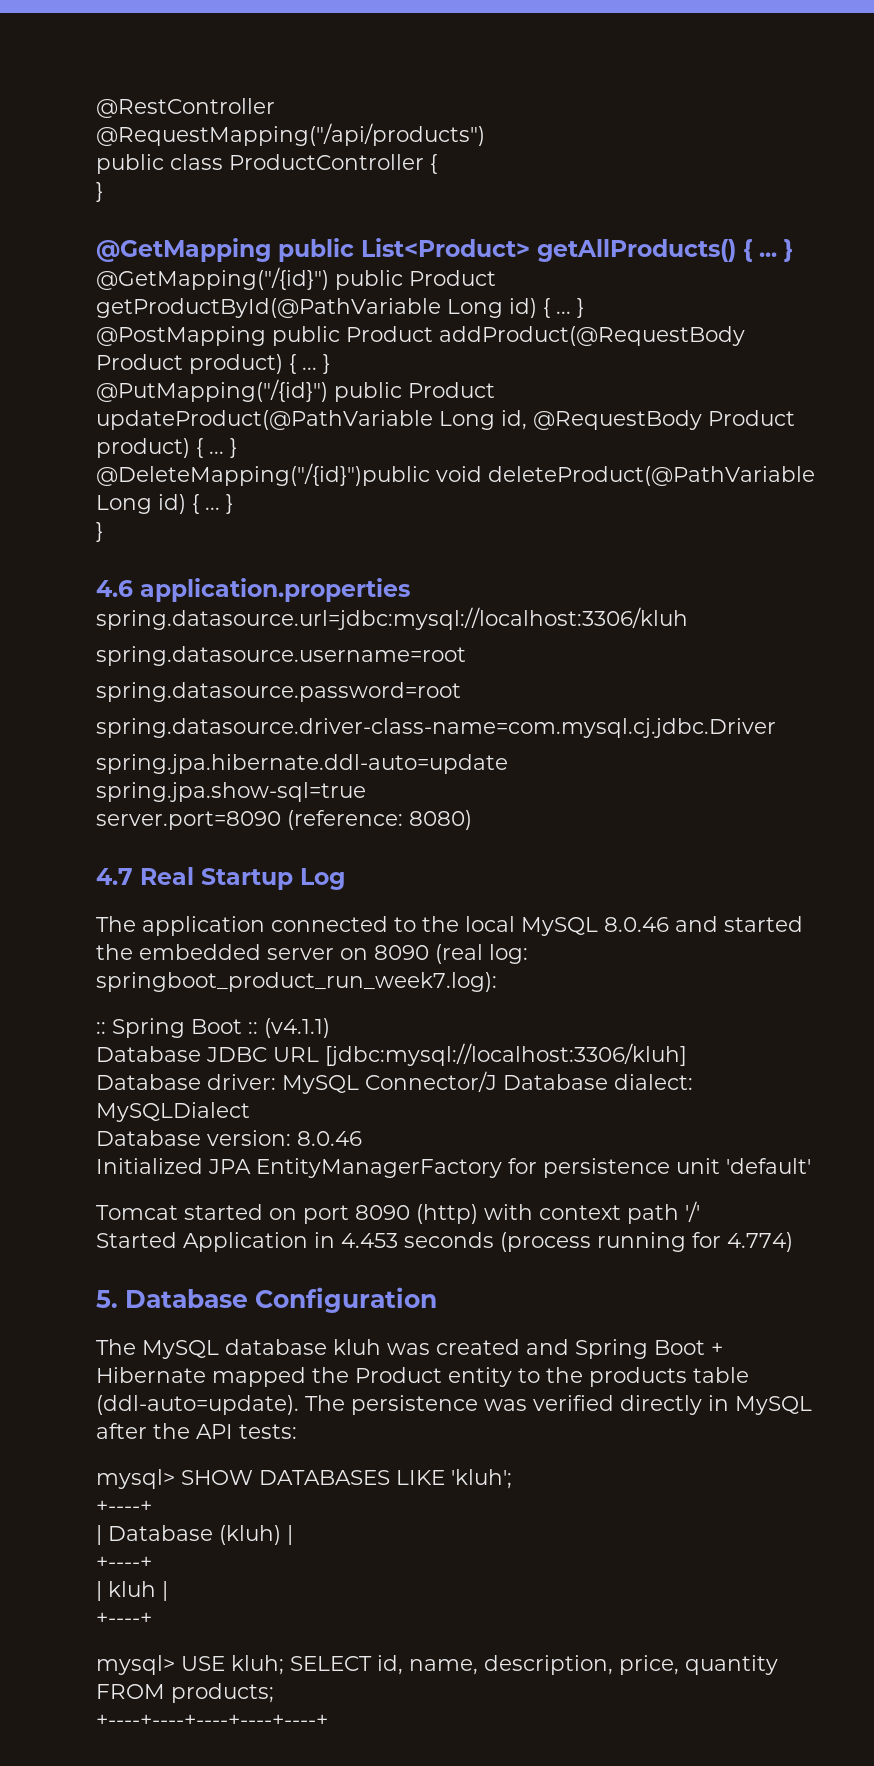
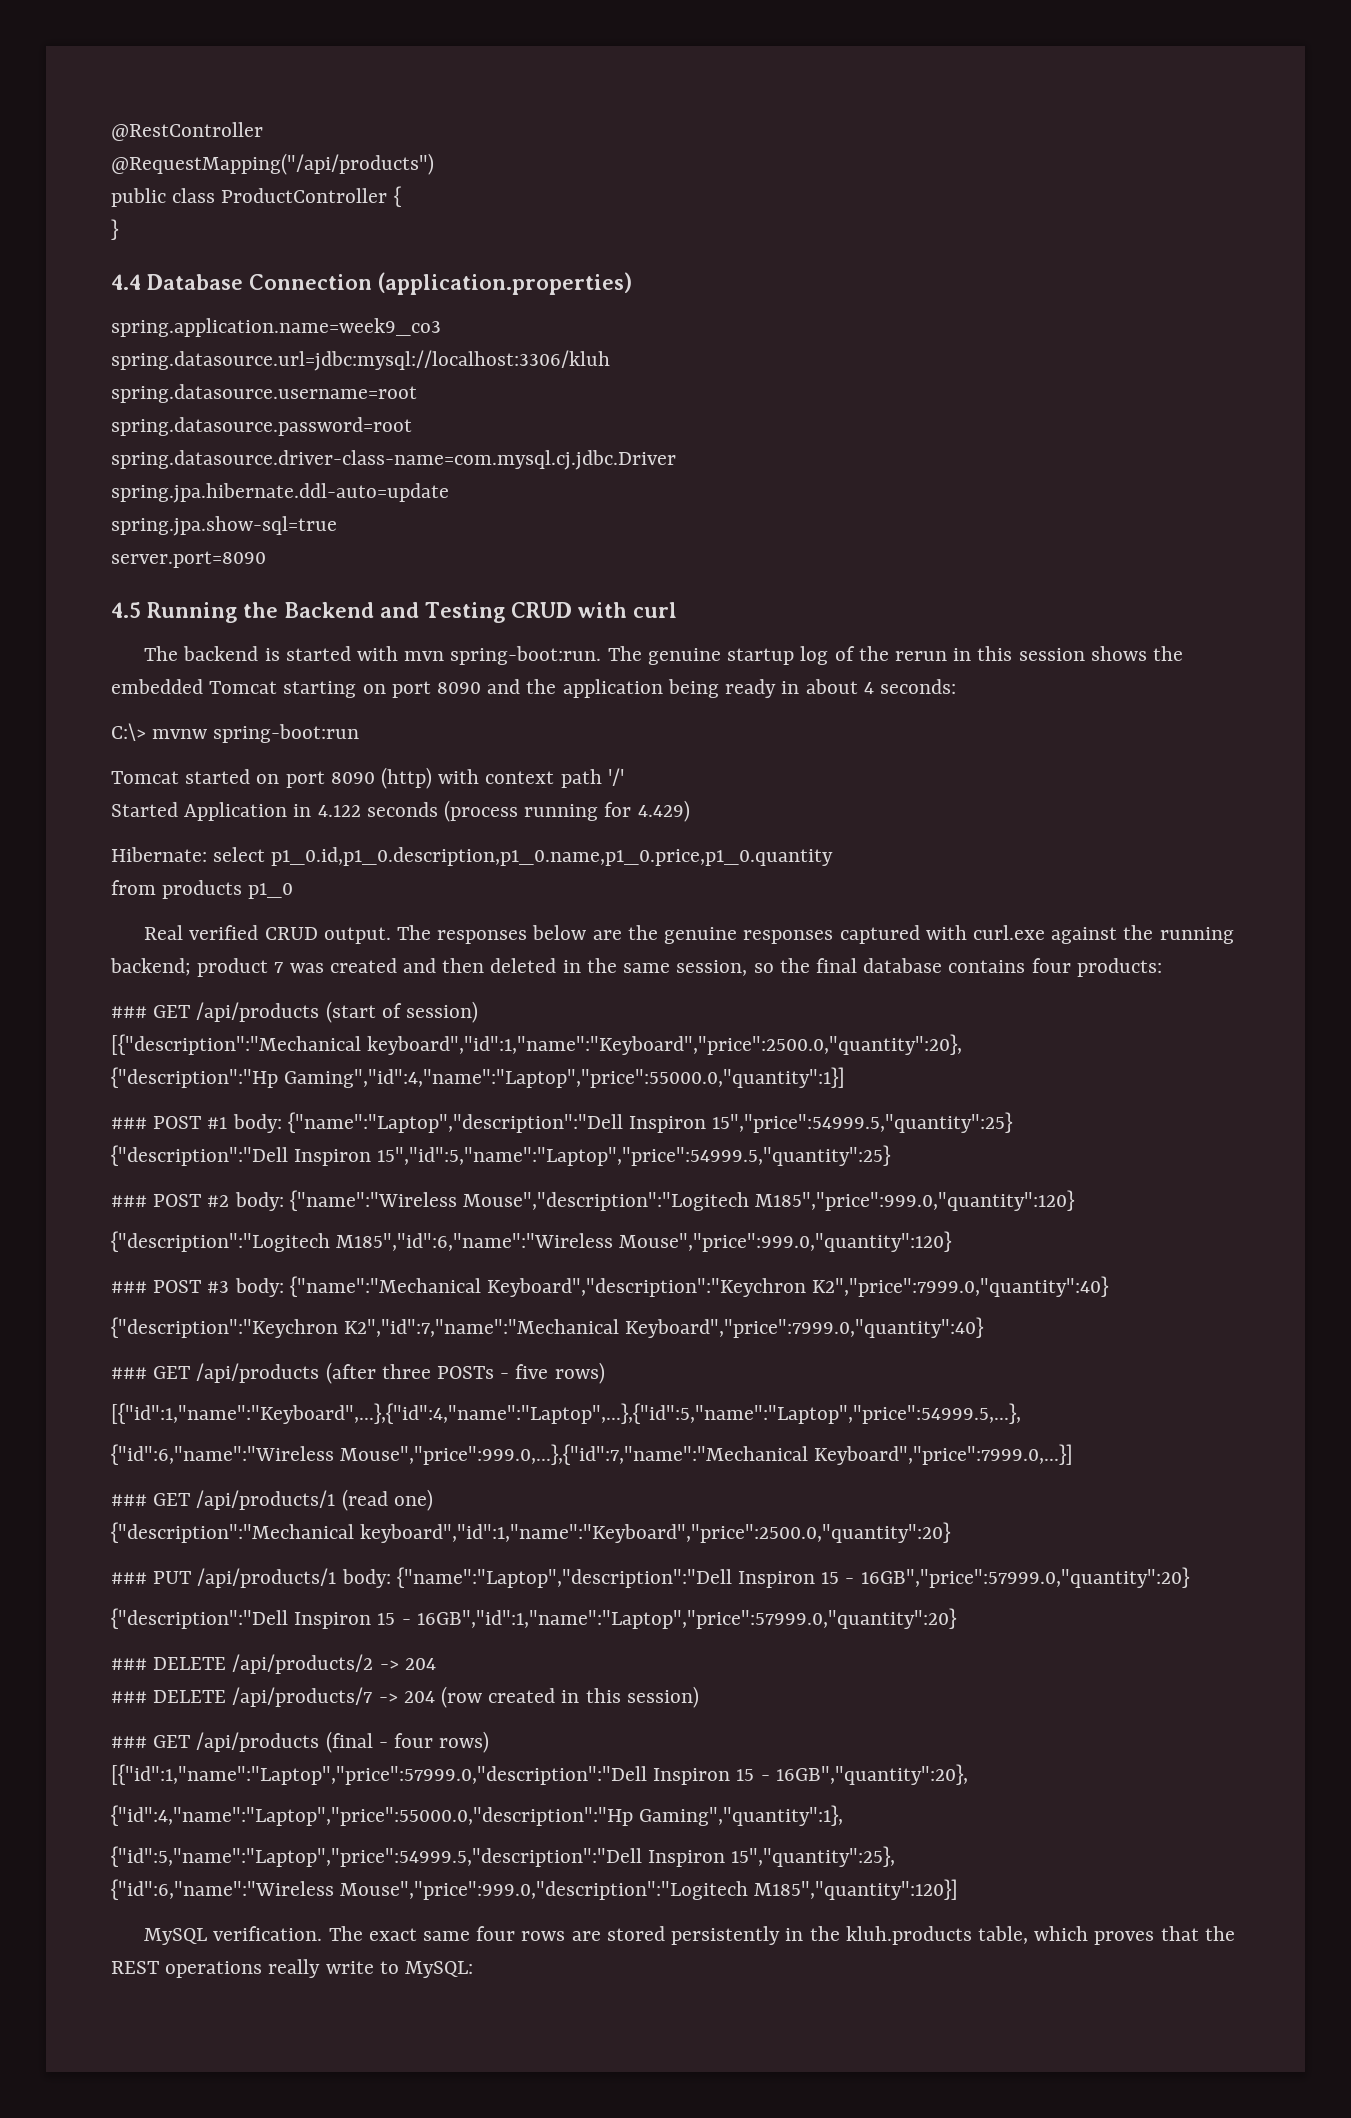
- @GetMapping public List<Product> getAllProducts() { ... }
- @GetMapping("/{id}") public Product getProductById(@PathVariable Long id) { ... }
- @PostMapping public Product addProduct(@RequestBody Product product) { ... }
- @PutMapping("/{id}") public Product updateProduct(@PathVariable Long id, @RequestBody Product product) { ... }
- @DeleteMapping("/{id}")public void deleteProduct(@PathVariable Long id) { ... }
- }
- 4.6 application.properties
+ 4.4 Database Connection (application.properties)
+ spring.application.name=week9_co3
- server.port=8090 (reference: 8080)
- 4.7 Real Startup Log
- The application connected to the local MySQL 8.0.46 and started the embedded server on 8090 (real log: springboot_product_run_week7.log):
- :: Spring Boot :: (v4.1.1)
- Database JDBC URL [jdbc:mysql://localhost:3306/kluh]
- Database driver: MySQL Connector/J Database dialect: MySQLDialect
- Database version: 8.0.46
- Initialized JPA EntityManagerFactory for persistence unit 'default'
+ server.port=8090
+ 4.5 Running the Backend and Testing CRUD with curl
+ The backend is started with mvn spring-boot:run. The genuine startup log of the rerun in this session shows the embedded Tomcat starting on port 8090 and the application being ready in about 4 seconds:
+ C:\> mvnw spring-boot:run
- Started Application in 4.453 seconds (process running for 4.774)
- 5. Database Configuration
- The MySQL database kluh was created and Spring Boot + Hibernate mapped the Product entity to the products table (ddl-auto=update). The persistence was verified directly in MySQL after the API tests:
- mysql> SHOW DATABASES LIKE 'kluh';
- +----+
- | Database (kluh) |
- +----+
- | kluh |
- +----+
- mysql> USE kluh; SELECT id, name, description, price, quantity FROM products;
- +----+----+----+----+----+
+ Started Application in 4.122 seconds (process running for 4.429)
+ Hibernate: select p1_0.id,p1_0.description,p1_0.name,p1_0.price,p1_0.quantity
+ from products p1_0
+ Real verified CRUD output. The responses below are the genuine responses captured with curl.exe against the running backend; product 7 was created and then deleted in the same session, so the final database contains four products:
+ ### GET /api/products (start of session)
+ [{"description":"Mechanical keyboard","id":1,"name":"Keyboard","price":2500.0,"quantity":20},
+ {"description":"Hp Gaming","id":4,"name":"Laptop","price":55000.0,"quantity":1}]
+ ### POST #1 body: {"name":"Laptop","description":"Dell Inspiron 15","price":54999.5,"quantity":25}
+ {"description":"Dell Inspiron 15","id":5,"name":"Laptop","price":54999.5,"quantity":25}
+ ### POST #2 body: {"name":"Wireless Mouse","description":"Logitech M185","price":999.0,"quantity":120}
+ {"description":"Logitech M185","id":6,"name":"Wireless Mouse","price":999.0,"quantity":120}
+ ### POST #3 body: {"name":"Mechanical Keyboard","description":"Keychron K2","price":7999.0,"quantity":40}
+ {"description":"Keychron K2","id":7,"name":"Mechanical Keyboard","price":7999.0,"quantity":40}
+ ### GET /api/products (after three POSTs - five rows)
+ [{"id":1,"name":"Keyboard",...},{"id":4,"name":"Laptop",...},{"id":5,"name":"Laptop","price":54999.5,...},
+ {"id":6,"name":"Wireless Mouse","price":999.0,...},{"id":7,"name":"Mechanical Keyboard","price":7999.0,...}]
+ ### GET /api/products/1 (read one)
+ {"description":"Mechanical keyboard","id":1,"name":"Keyboard","price":2500.0,"quantity":20}
+ ### PUT /api/products/1 body: {"name":"Laptop","description":"Dell Inspiron 15 - 16GB","price":57999.0,"quantity":20}
+ {"description":"Dell Inspiron 15 - 16GB","id":1,"name":"Laptop","price":57999.0,"quantity":20}
+ ### DELETE /api/products/2 -> 204
+ ### DELETE /api/products/7 -> 204 (row created in this session)
+ ### GET /api/products (final - four rows)
+ [{"id":1,"name":"Laptop","price":57999.0,"description":"Dell Inspiron 15 - 16GB","quantity":20},
+ {"id":4,"name":"Laptop","price":55000.0,"description":"Hp Gaming","quantity":1},
+ {"id":5,"name":"Laptop","price":54999.5,"description":"Dell Inspiron 15","quantity":25},
+ {"id":6,"name":"Wireless Mouse","price":999.0,"description":"Logitech M185","quantity":120}]
+ MySQL verification. The exact same four rows are stored persistently in the kluh.products table, which proves that the REST operations really write to MySQL:

